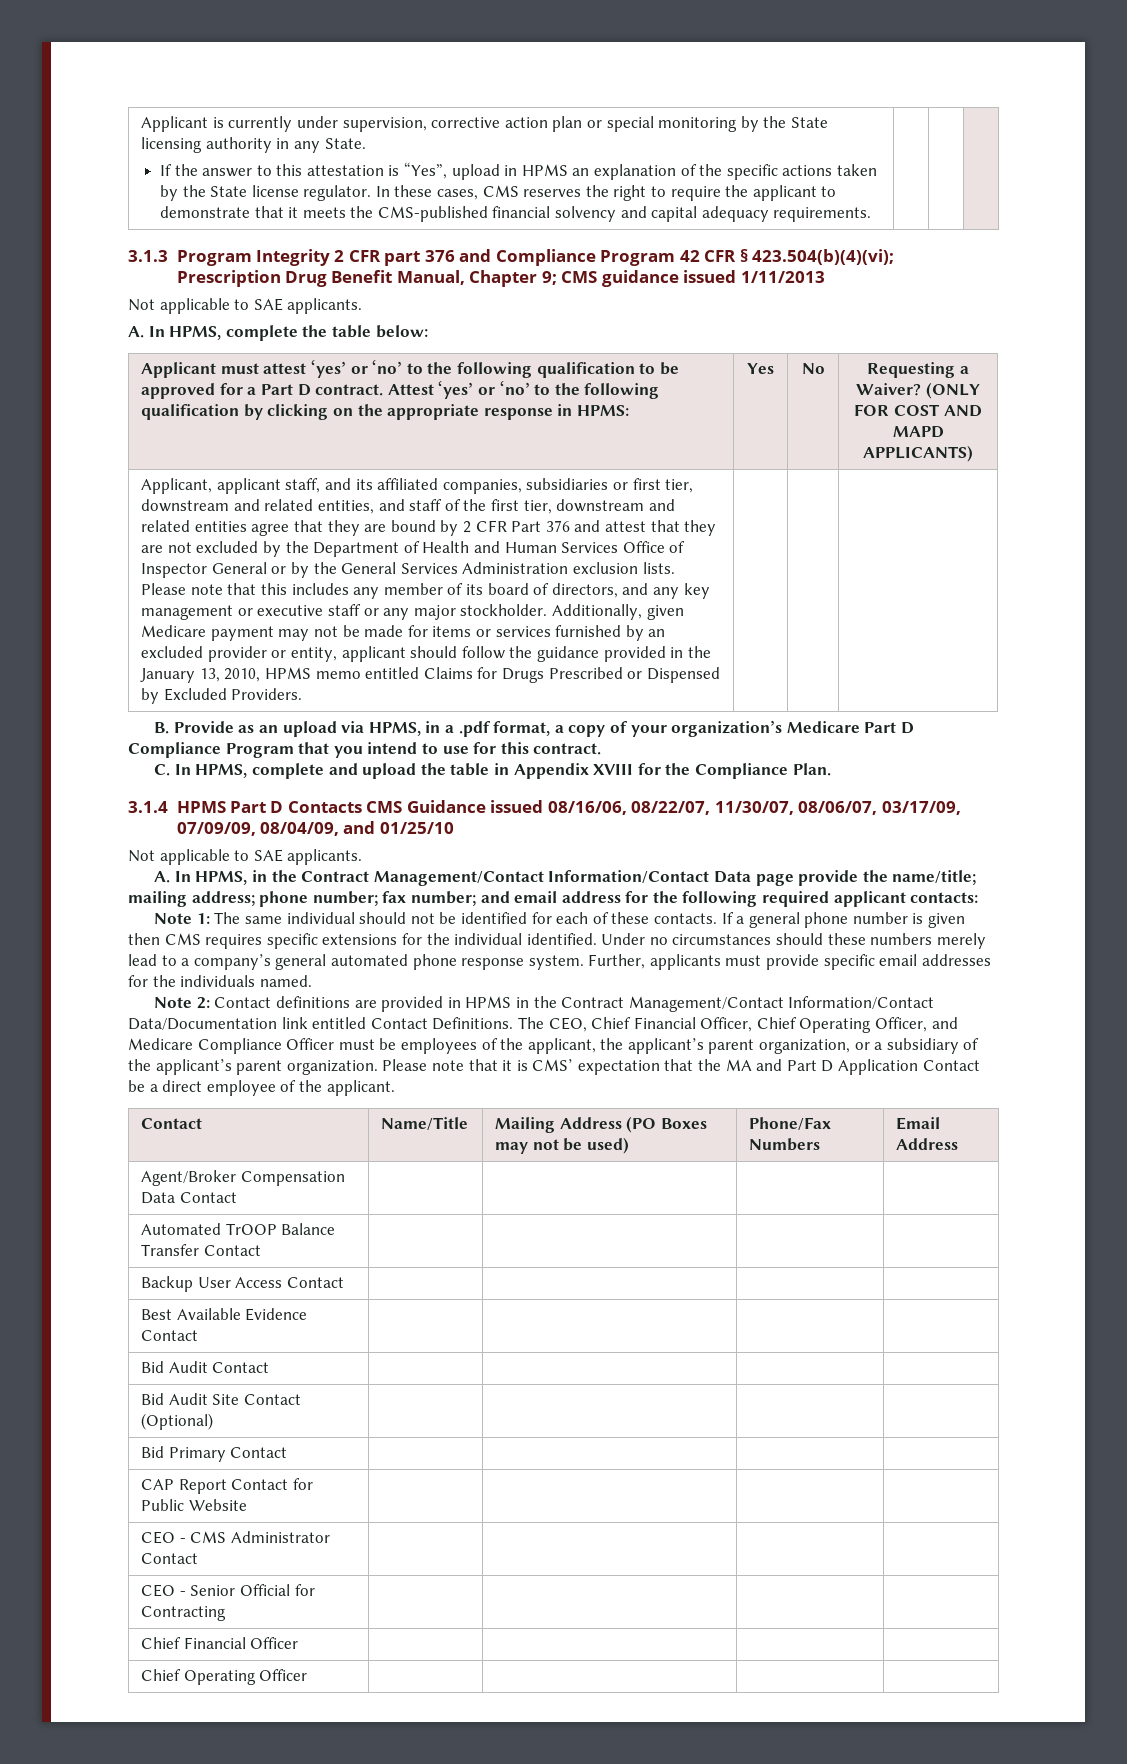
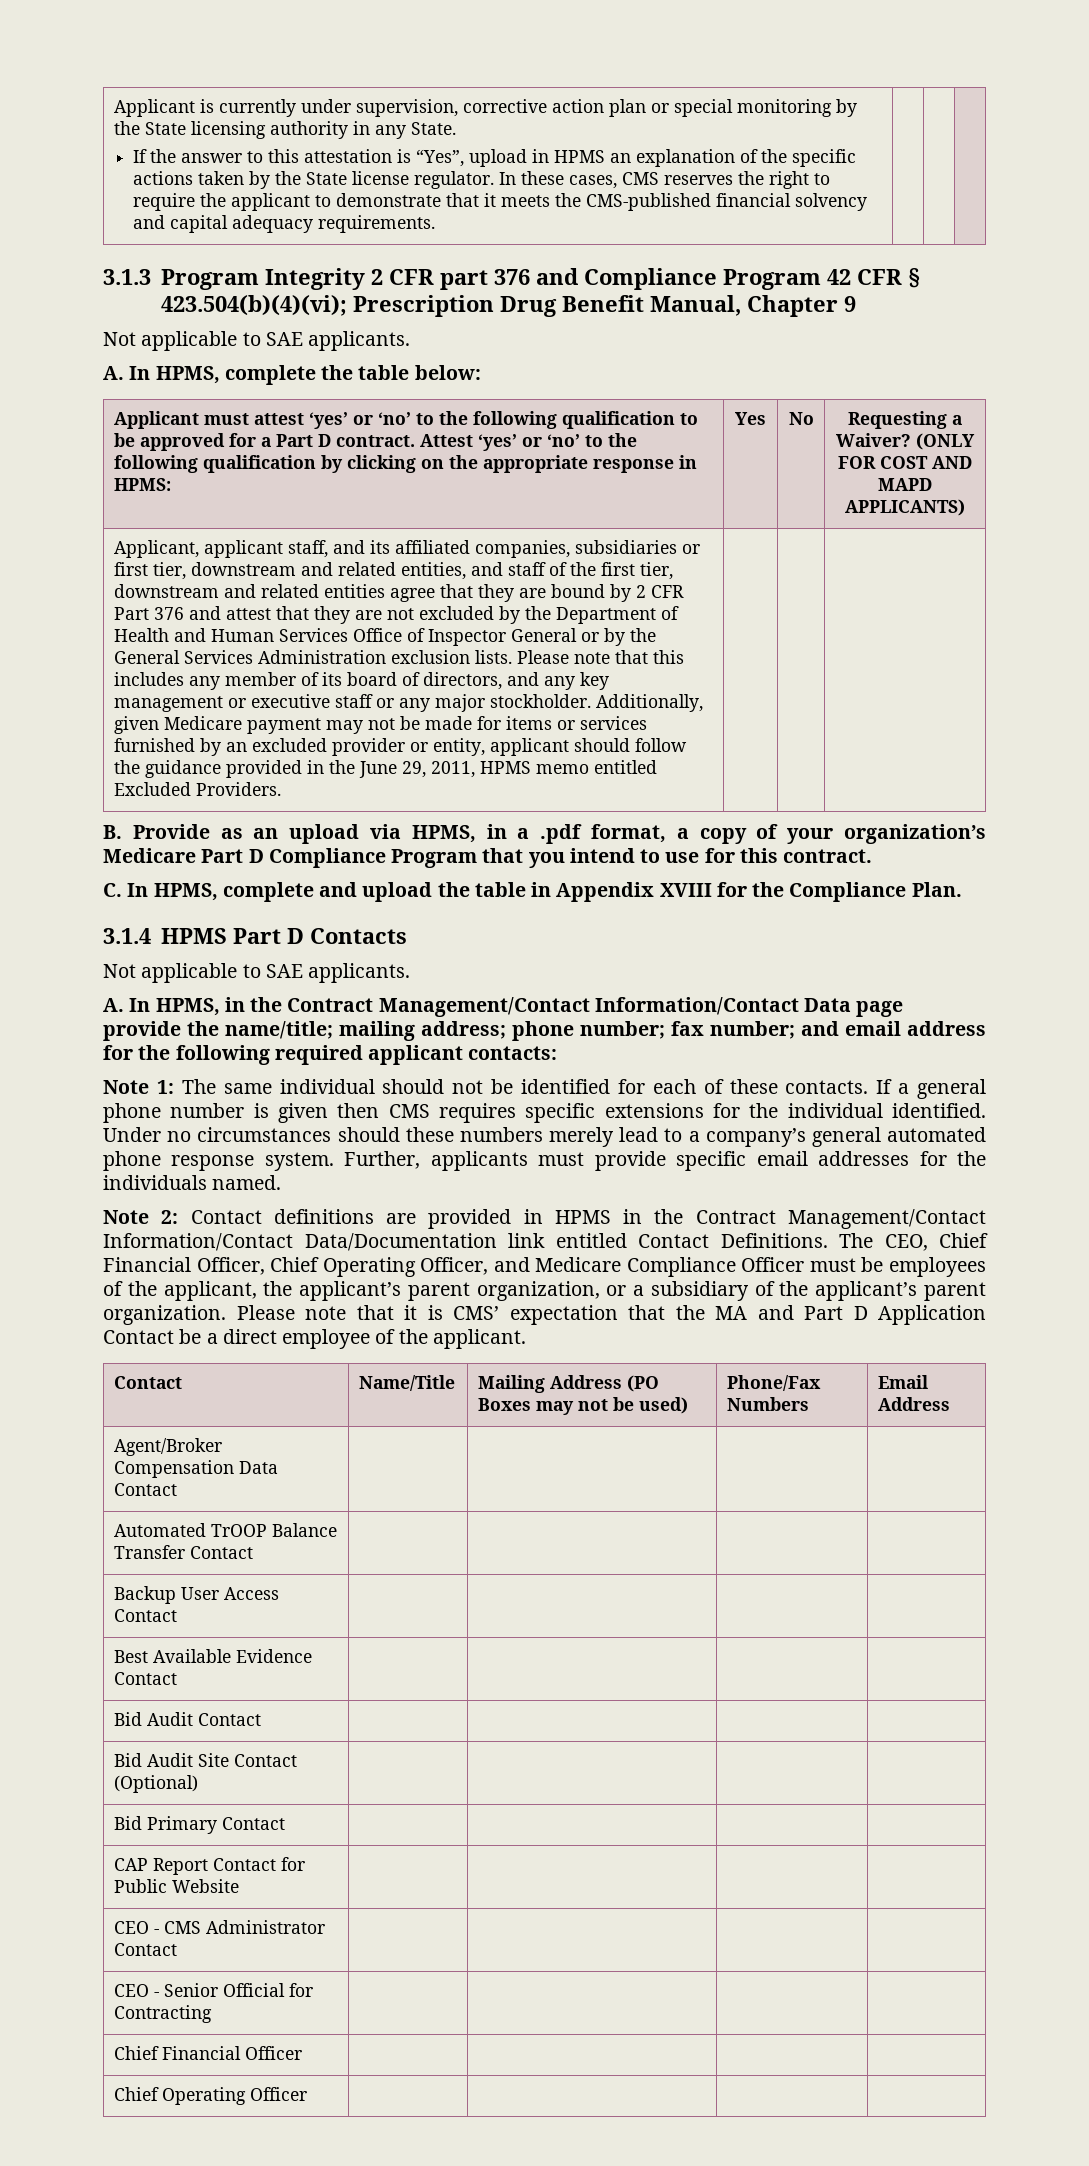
- 3.1.3 Program Integrity 2 CFR part 376 and Compliance Program 42 CFR § 423.504(b)(4)(vi); Prescription Drug Benefit Manual, Chapter 9; CMS guidance issued 1/11/2013
+ 3.1.3 Program Integrity 2 CFR part 376 and Compliance Program 42 CFR § 423.504(b)(4)(vi); Prescription Drug Benefit Manual, Chapter 9
- Additionally, given Medicare payment may not be made for items or services furnished by an excluded provider or entity, applicant should follow the guidance provided in the January 13, 2010, HPMS memo entitled Claims for Drugs Prescribed or Dispensed by Excluded Providers.
+ Additionally, given Medicare payment may not be made for items or services furnished by an excluded provider or entity, applicant should follow the guidance provided in the June 29, 2011, HPMS memo entitled Excluded Providers.
- 3.1.4 HPMS Part D Contacts CMS Guidance issued 08/16/06, 08/22/07, 11/30/07, 08/06/07, 03/17/09, 07/09/09, 08/04/09, and 01/25/10
+ 3.1.4 HPMS Part D Contacts

